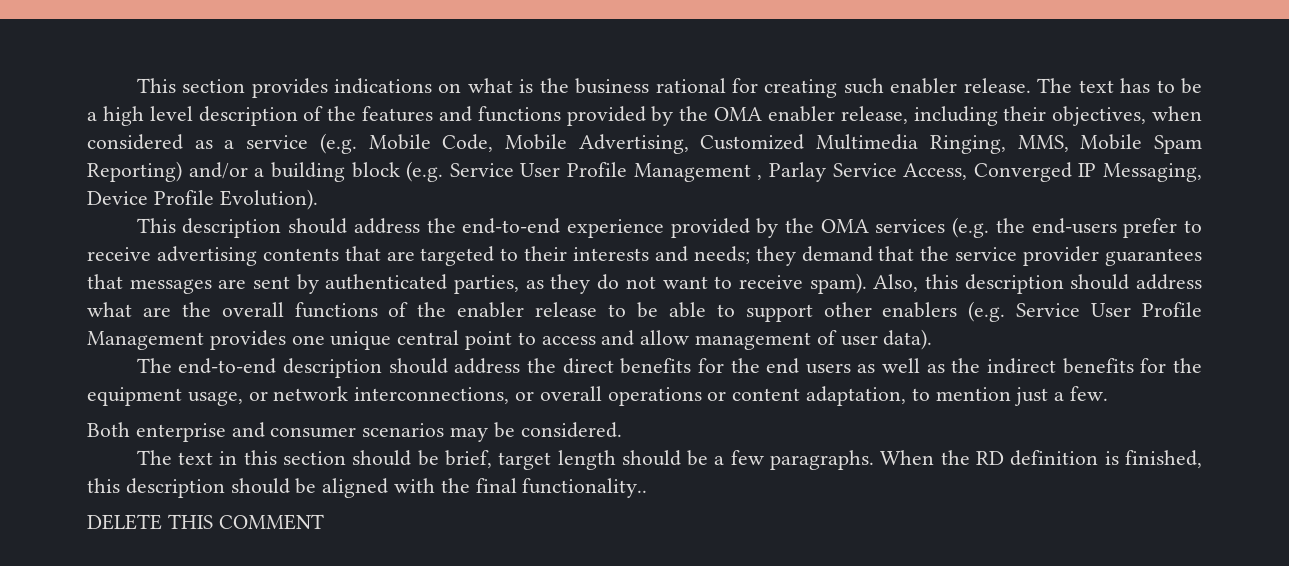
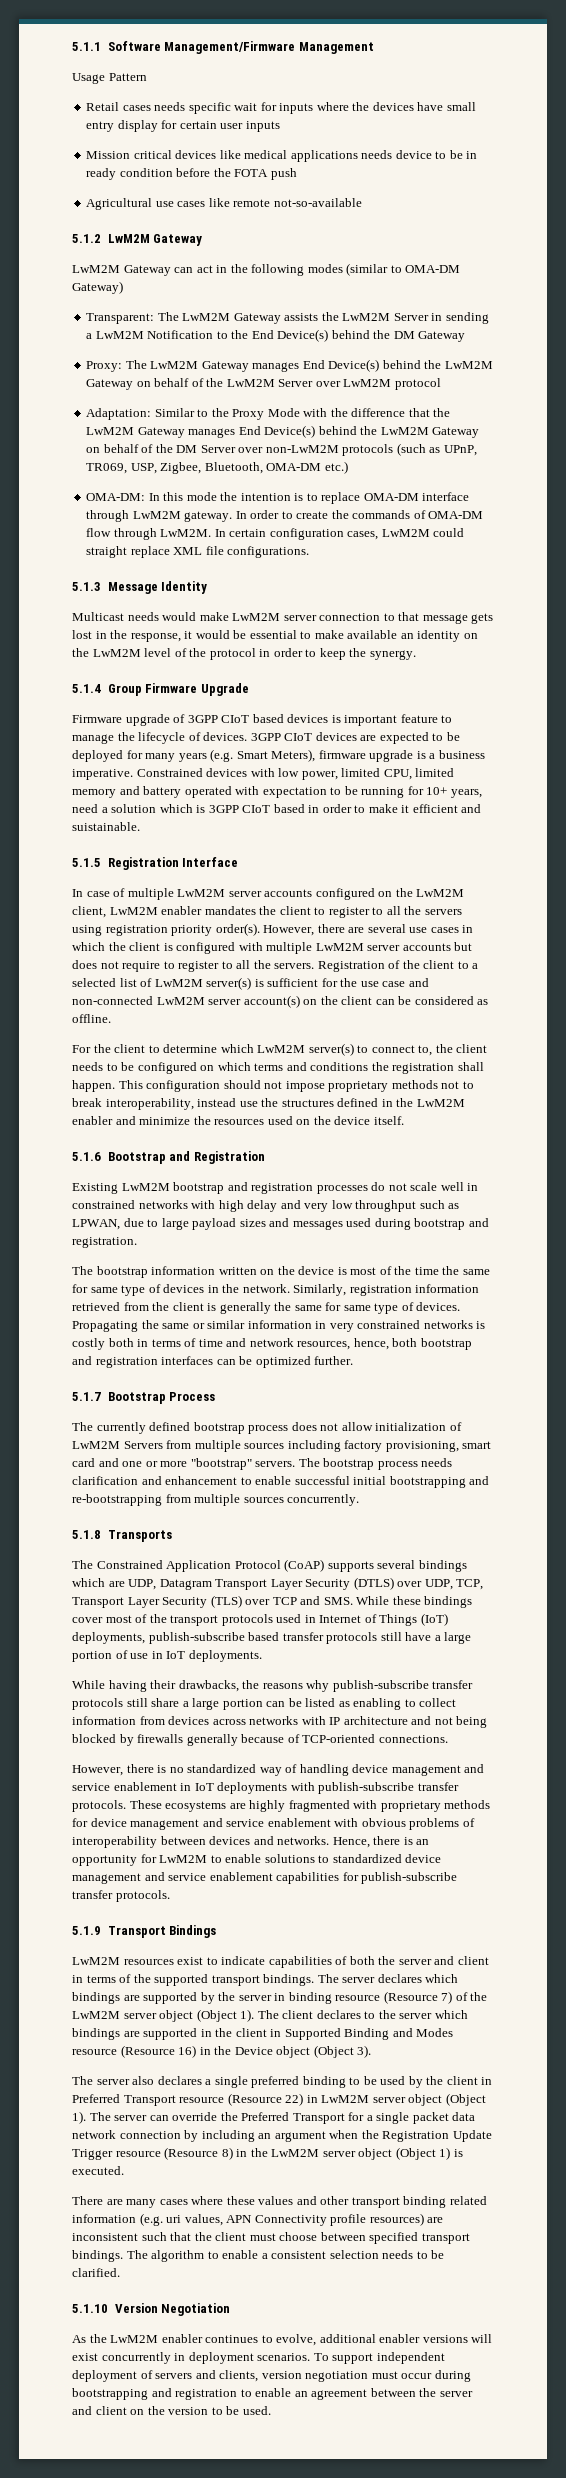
- This section provides indications on what is the business rational for creating such enabler release. The text has to be a high level description of the features and functions provided by the OMA enabler release, including their objectives, when considered as a service (e.g. Mobile Code, Mobile Advertising, Customized Multimedia Ringing, MMS, Mobile Spam Reporting) and/or a building block (e.g. Service User Profile Management , Parlay Service Access, Converged IP Messaging, Device Profile Evolution).
- This description should address the end-to-end experience provided by the OMA services (e.g. the end-users prefer to receive advertising contents that are targeted to their interests and needs; they demand that the service provider guarantees that messages are sent by authenticated parties, as they do not want to receive spam). Also, this description should address what are the overall functions of the enabler release to be able to support other enablers (e.g. Service User Profile Management provides one unique central point to access and allow management of user data).
- The end-to-end description should address the direct benefits for the end users as well as the indirect benefits for the equipment usage, or network interconnections, or overall operations or content adaptation, to mention just a few.
- Both enterprise and consumer scenarios may be considered.
- The text in this section should be brief, target length should be a few paragraphs. When the RD definition is finished, this description should be aligned with the final functionality..
- DELETE THIS COMMENT
+ 5.1.1 Software Management/Firmware Management
+ Usage Pattern
+ Retail cases needs specific wait for inputs where the devices have small entry display for certain user inputs
+ Mission critical devices like medical applications needs device to be in ready condition before the FOTA push
+ Agricultural use cases like remote not-so-available
+ 5.1.2 LwM2M Gateway
+ LwM2M Gateway can act in the following modes (similar to OMA-DM Gateway)
+ Transparent: The LwM2M Gateway assists the LwM2M Server in sending a LwM2M Notification to the End Device(s) behind the DM Gateway
+ Proxy: The LwM2M Gateway manages End Device(s) behind the LwM2M Gateway on behalf of the LwM2M Server over LwM2M protocol
+ Adaptation: Similar to the Proxy Mode with the difference that the LwM2M Gateway manages End Device(s) behind the LwM2M Gateway on behalf of the DM Server over non-LwM2M protocols (such as UPnP, TR069, USP, Zigbee, Bluetooth, OMA-DM etc.)
+ OMA-DM: In this mode the intention is to replace OMA-DM interface through LwM2M gateway. In order to create the commands of OMA-DM flow through LwM2M. In certain configuration cases, LwM2M could straight replace XML file configurations.
+ 5.1.3 Message Identity
+ Multicast needs would make LwM2M server connection to that message gets lost in the response, it would be essential to make available an identity on the LwM2M level of the protocol in order to keep the synergy.
+ 5.1.4 Group Firmware Upgrade
+ Firmware upgrade of 3GPP CIoT based devices is important feature to manage the lifecycle of devices. 3GPP CIoT devices are expected to be deployed for many years (e.g. Smart Meters), firmware upgrade is a business imperative. Constrained devices with low power, limited CPU, limited memory and battery operated with expectation to be running for 10+ years, need a solution which is 3GPP CIoT based in order to make it efficient and suistainable.
+ 5.1.5 Registration Interface
+ In case of multiple LwM2M server accounts configured on the LwM2M client, LwM2M enabler mandates the client to register to all the servers using registration priority order(s). However, there are several use cases in which the client is configured with multiple LwM2M server accounts but does not require to register to all the servers. Registration of the client to a selected list of LwM2M server(s) is sufficient for the use case and non-connected LwM2M server account(s) on the client can be considered as offline.
+ For the client to determine which LwM2M server(s) to connect to, the client needs to be configured on which terms and conditions the registration shall happen. This configuration should not impose proprietary methods not to break interoperability, instead use the structures defined in the LwM2M enabler and minimize the resources used on the device itself.
+ 5.1.6 Bootstrap and Registration
+ Existing LwM2M bootstrap and registration processes do not scale well in constrained networks with high delay and very low throughput such as LPWAN, due to large payload sizes and messages used during bootstrap and registration.
+ The bootstrap information written on the device is most of the time the same for same type of devices in the network. Similarly, registration information retrieved from the client is generally the same for same type of devices. Propagating the same or similar information in very constrained networks is costly both in terms of time and network resources, hence, both bootstrap and registration interfaces can be optimized further.
+ 5.1.7 Bootstrap Process
+ The currently defined bootstrap process does not allow initialization of LwM2M Servers from multiple sources including factory provisioning, smart card and one or more "bootstrap" servers. The bootstrap process needs clarification and enhancement to enable successful initial bootstrapping and re-bootstrapping from multiple sources concurrently.
+ 5.1.8 Transports
+ The Constrained Application Protocol (CoAP) supports several bindings which are UDP, Datagram Transport Layer Security (DTLS) over UDP, TCP, Transport Layer Security (TLS) over TCP and SMS. While these bindings cover most of the transport protocols used in Internet of Things (IoT) deployments, publish-subscribe based transfer protocols still have a large portion of use in IoT deployments.
+ While having their drawbacks, the reasons why publish-subscribe transfer protocols still share a large portion can be listed as enabling to collect information from devices across networks with IP architecture and not being blocked by firewalls generally because of TCP-oriented connections.
+ However, there is no standardized way of handling device management and service enablement in IoT deployments with publish-subscribe transfer protocols. These ecosystems are highly fragmented with proprietary methods for device management and service enablement with obvious problems of interoperability between devices and networks. Hence, there is an opportunity for LwM2M to enable solutions to standardized device management and service enablement capabilities for publish-subscribe transfer protocols.
+ 5.1.9 Transport Bindings
+ LwM2M resources exist to indicate capabilities of both the server and client in terms of the supported transport bindings. The server declares which bindings are supported by the server in binding resource (Resource 7) of the LwM2M server object (Object 1). The client declares to the server which bindings are supported in the client in Supported Binding and Modes resource (Resource 16) in the Device object (Object 3).
+ The server also declares a single preferred binding to be used by the client in Preferred Transport resource (Resource 22) in LwM2M server object (Object 1). The server can override the Preferred Transport for a single packet data network connection by including an argument when the Registration Update Trigger resource (Resource 8) in the LwM2M server object (Object 1) is executed.
+ There are many cases where these values and other transport binding related information (e.g. uri values, APN Connectivity profile resources) are inconsistent such that the client must choose between specified transport bindings. The algorithm to enable a consistent selection needs to be clarified.
+ 5.1.10 Version Negotiation
+ As the LwM2M enabler continues to evolve, additional enabler versions will exist concurrently in deployment scenarios. To support independent deployment of servers and clients, version negotiation must occur during bootstrapping and registration to enable an agreement between the server and client on the version to be used.

